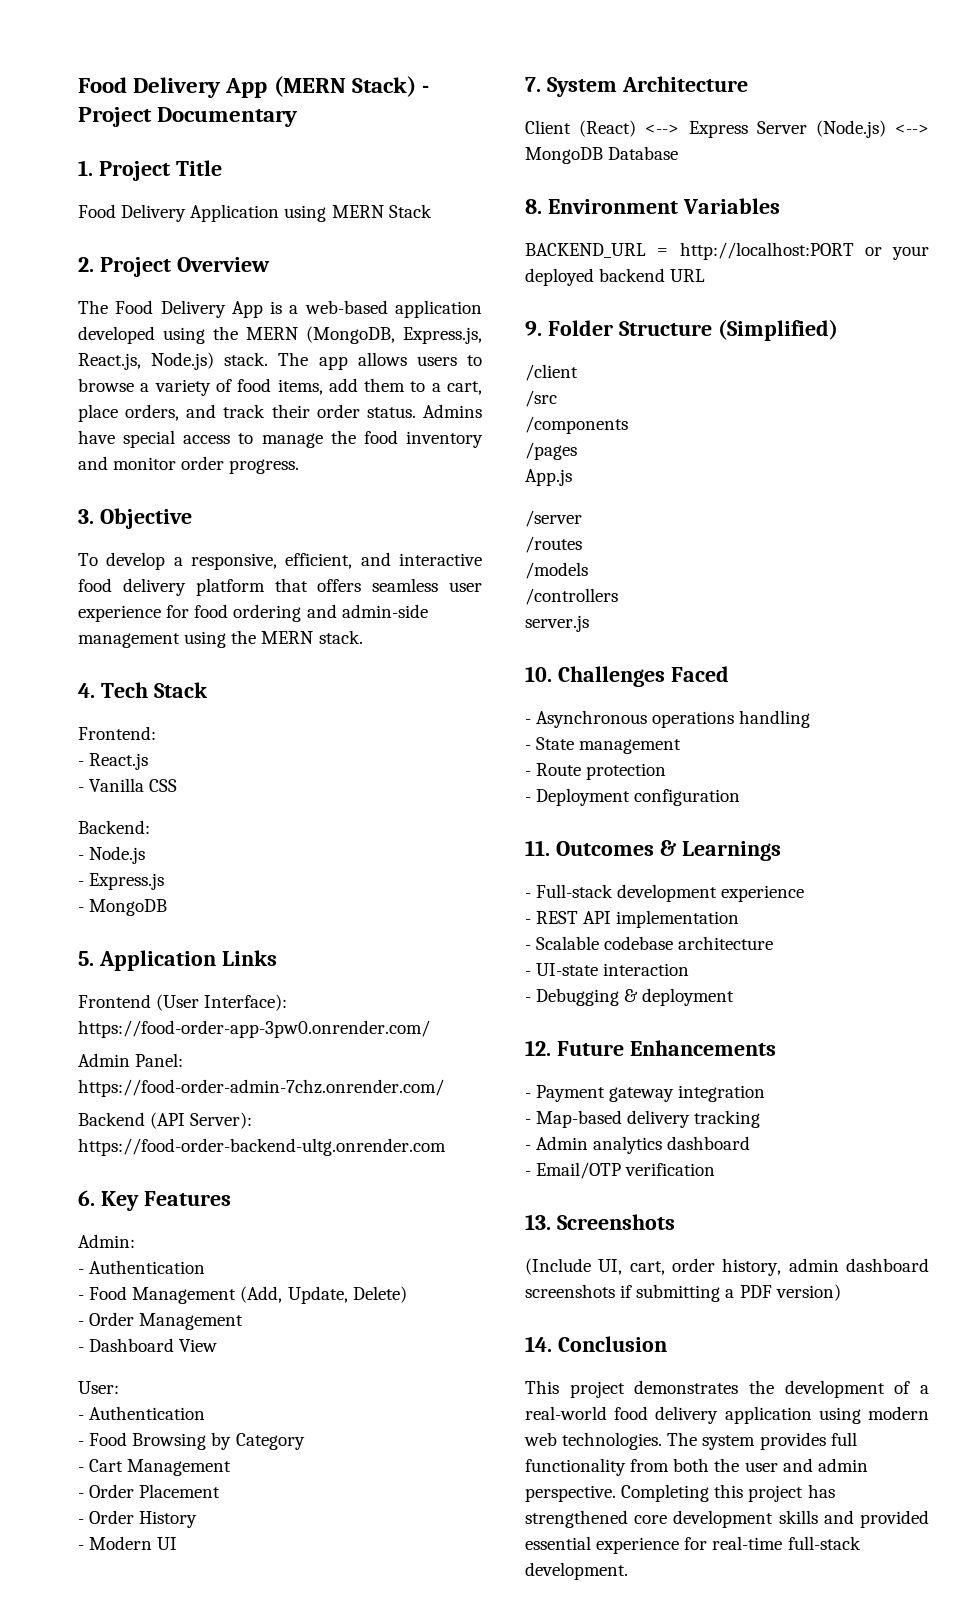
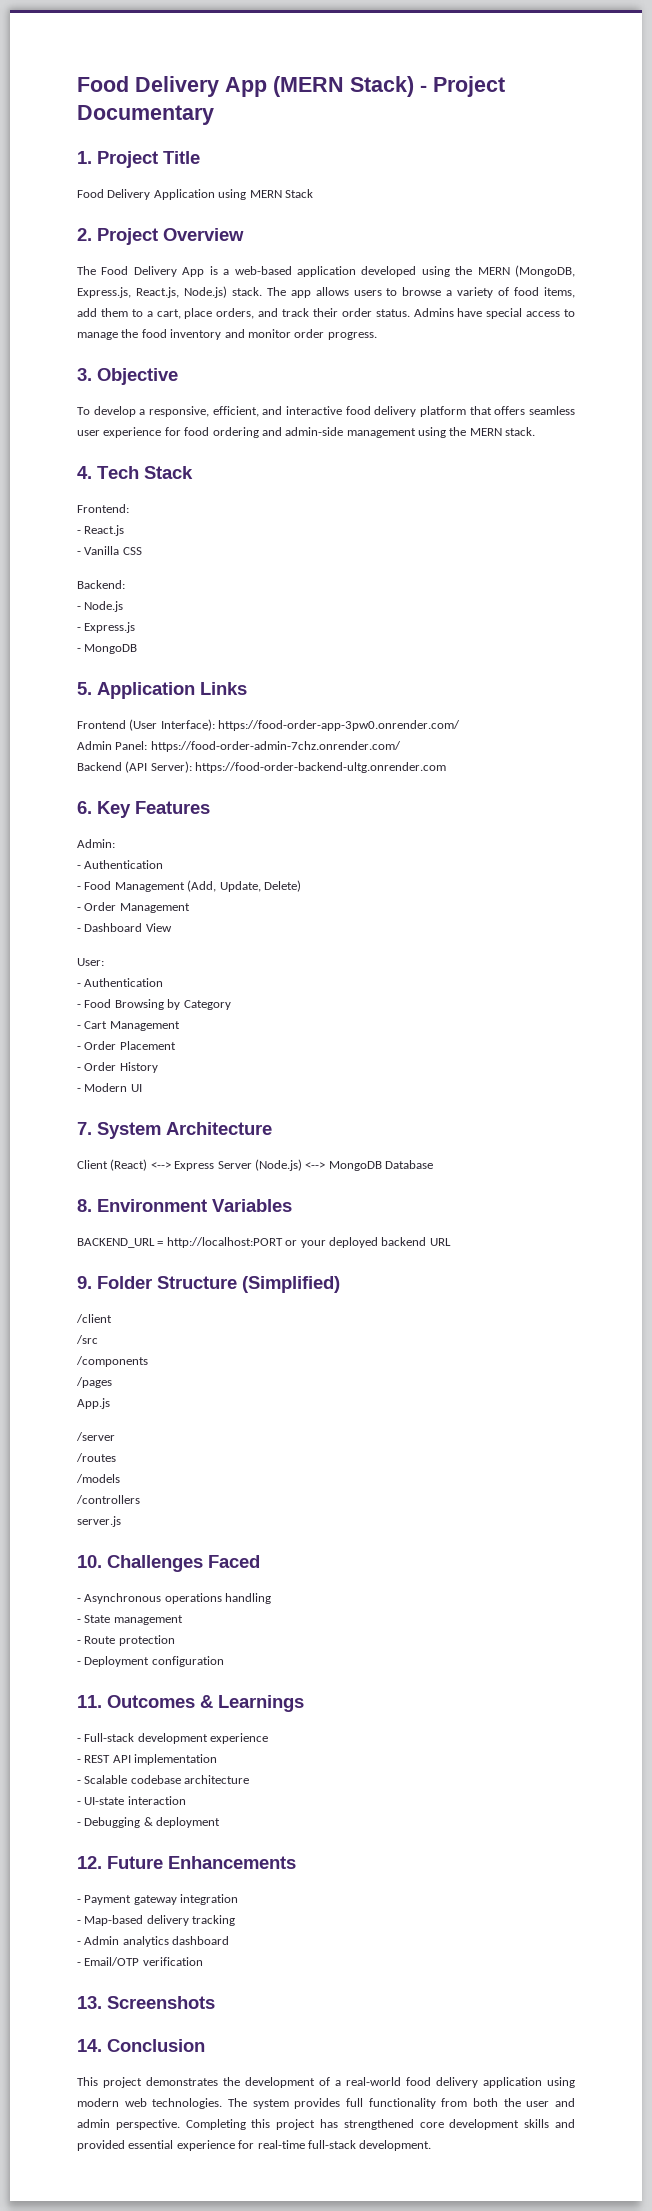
- (Include UI, cart, order history, admin dashboard screenshots if submitting a PDF version)

